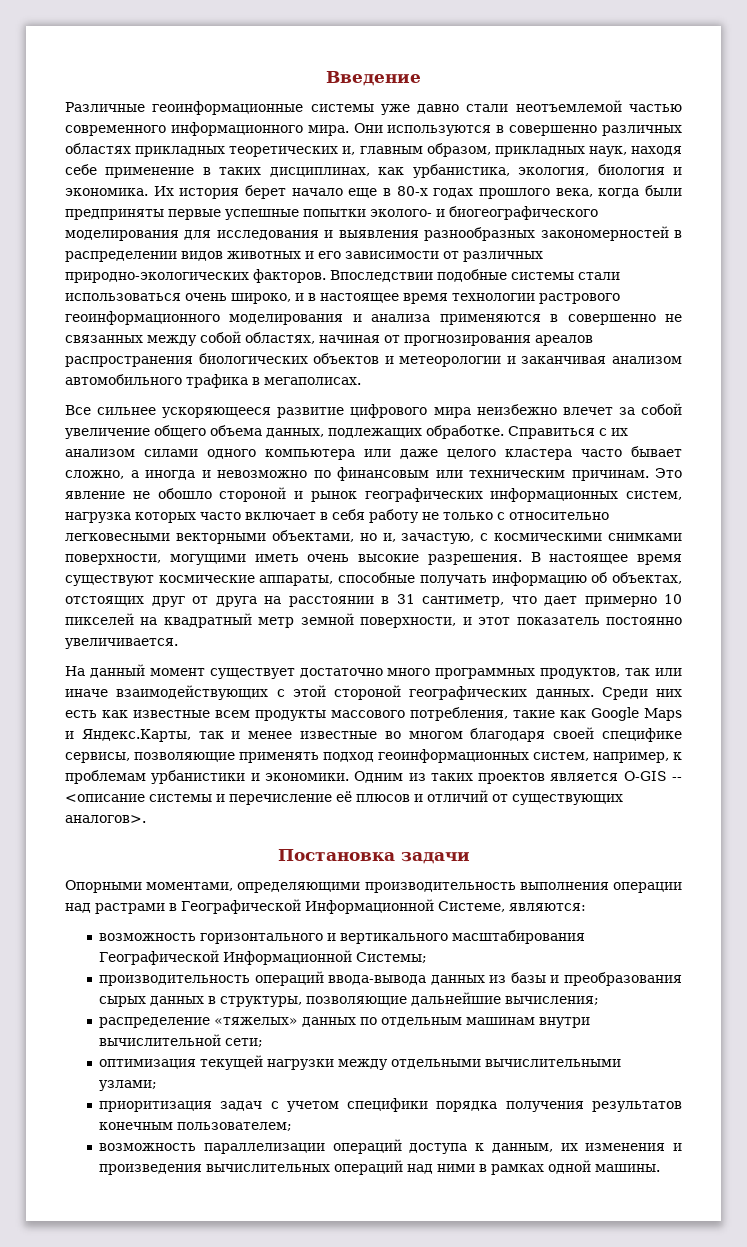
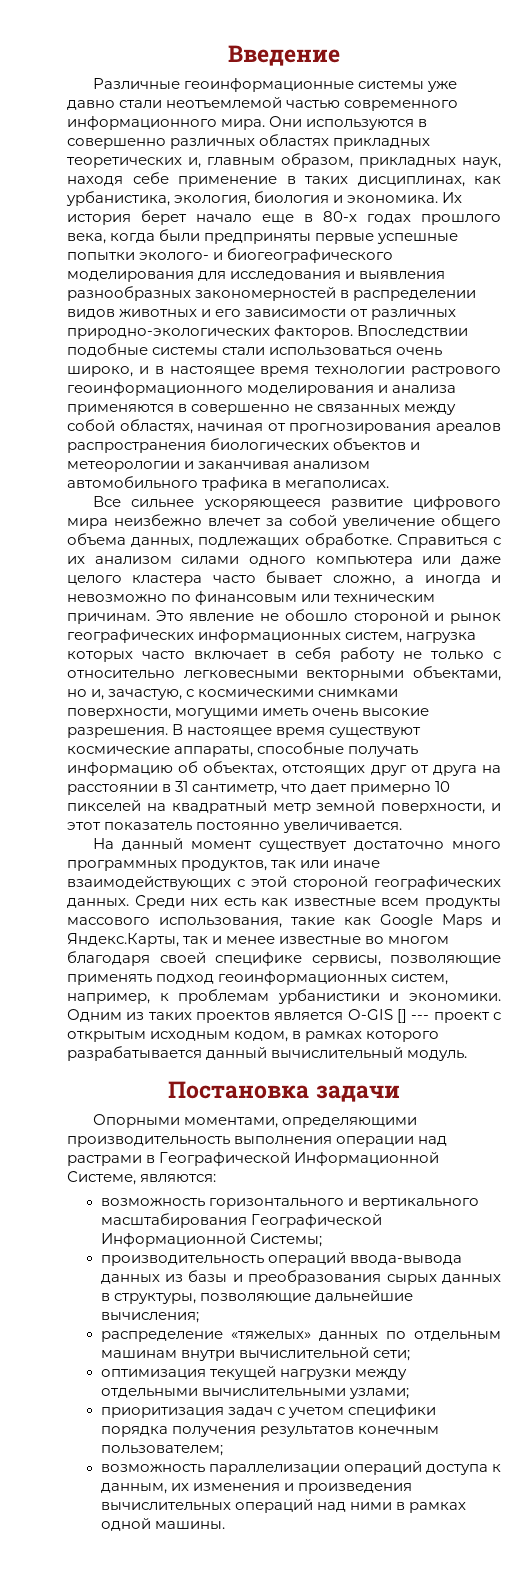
- Среди них есть как известные всем продукты массового потребления, такие как Google Maps и Яндекс.Карты, так и менее известные во многом благодаря своей специфике сервисы, позволяющие применять подход геоинформационных систем, например, к проблемам урбанистики и экономики.
+ Среди них есть как известные всем продукты массового использования, такие как Google Maps и Яндекс.Карты, так и менее известные во многом благодаря своей специфике сервисы, позволяющие применять подход геоинформационных систем, например, к проблемам урбанистики и экономики.
- Одним из таких проектов является O-GIS -- <описание системы и перечисление её плюсов и отличий от существующих аналогов>.
+ Одним из таких проектов является O-GIS [] --- проект с открытым исходным кодом, в рамках которого разрабатывается данный вычислительный модуль.

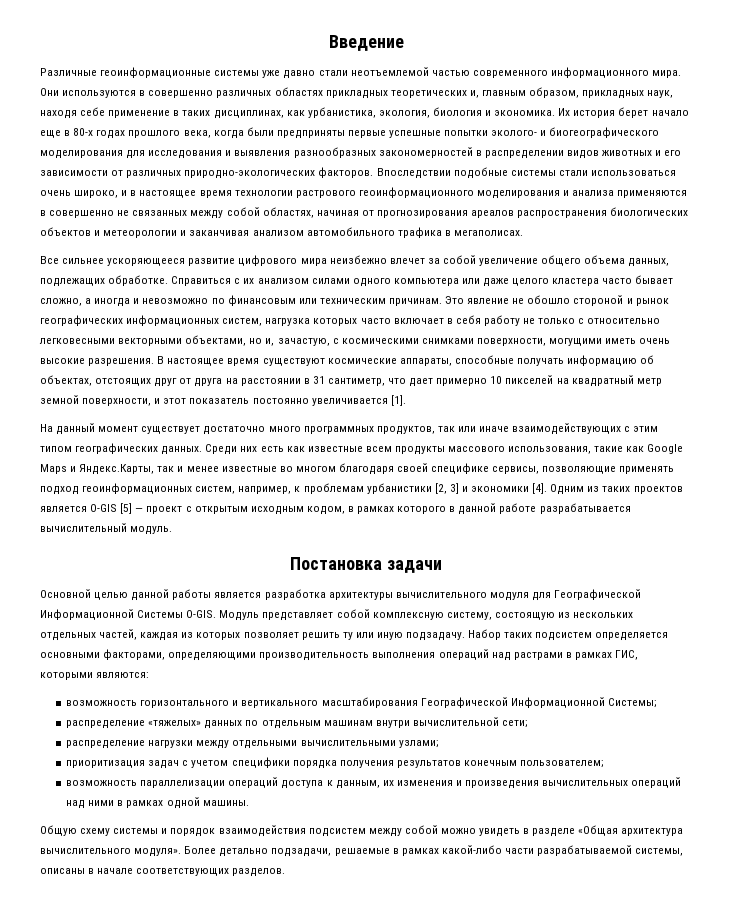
- В настоящее время существуют космические аппараты, способные получать информацию об объектах, отстоящих друг от друга на расстоянии в 31 сантиметр, что дает примерно 10 пикселей на квадратный метр земной поверхности, и этот показатель постоянно увеличивается.
+ В настоящее время существуют космические аппараты, способные получать информацию об объектах, отстоящих друг от друга на расстоянии в 31 сантиметр, что дает примерно 10 пикселей на квадратный метр земной поверхности, и этот показатель постоянно увеличивается [1].
- На данный момент существует достаточно много программных продуктов, так или иначе взаимодействующих с этой стороной географических данных.
+ На данный момент существует достаточно много программных продуктов, так или иначе взаимодействующих с этим типом географических данных.
- Среди них есть как известные всем продукты массового использования, такие как Google Maps и Яндекс.Карты, так и менее известные во многом благодаря своей специфике сервисы, позволяющие применять подход геоинформационных систем, например, к проблемам урбанистики и экономики.
+ Среди них есть как известные всем продукты массового использования, такие как Google Maps и Яндекс.Карты, так и менее известные во многом благодаря своей специфике сервисы, позволяющие применять подход геоинформационных систем, например, к проблемам урбанистики [2, 3] и экономики [4].
- Одним из таких проектов является O-GIS [] --- проект с открытым исходным кодом, в рамках которого разрабатывается данный вычислительный модуль.
+ Одним из таких проектов является O-GIS [5] — проект с открытым исходным кодом, в рамках которого в данной работе разрабатывается вычислительный модуль.
- Опорными моментами, определяющими производительность выполнения операции над растрами в Географической Информационной Системе, являются:
+ Основной целью данной работы является разработка архитектуры вычислительного модуля для Географической Информационной Системы O-GIS. Модуль представляет собой комплексную систему, состоящую из нескольких отдельных частей, каждая из которых позволяет решить ту или иную подзадачу. Набор таких подсистем определяется основными факторами, определяющими производительность выполнения операций над растрами в рамках ГИС, которыми являются:
- производительность операций ввода-вывода данных из базы и преобразования сырых данных в структуры, позволяющие дальнейшие вычисления;
- оптимизация текущей нагрузки между отдельными вычислительными узлами;
+ распределение нагрузки между отдельными вычислительными узлами;
+ Общую схему системы и порядок взаимодействия подсистем между собой можно увидеть в разделе «Общая архитектура вычислительного модуля». Более детально подзадачи, решаемые в рамках какой-либо части разрабатываемой системы, описаны в начале соответствующих разделов.

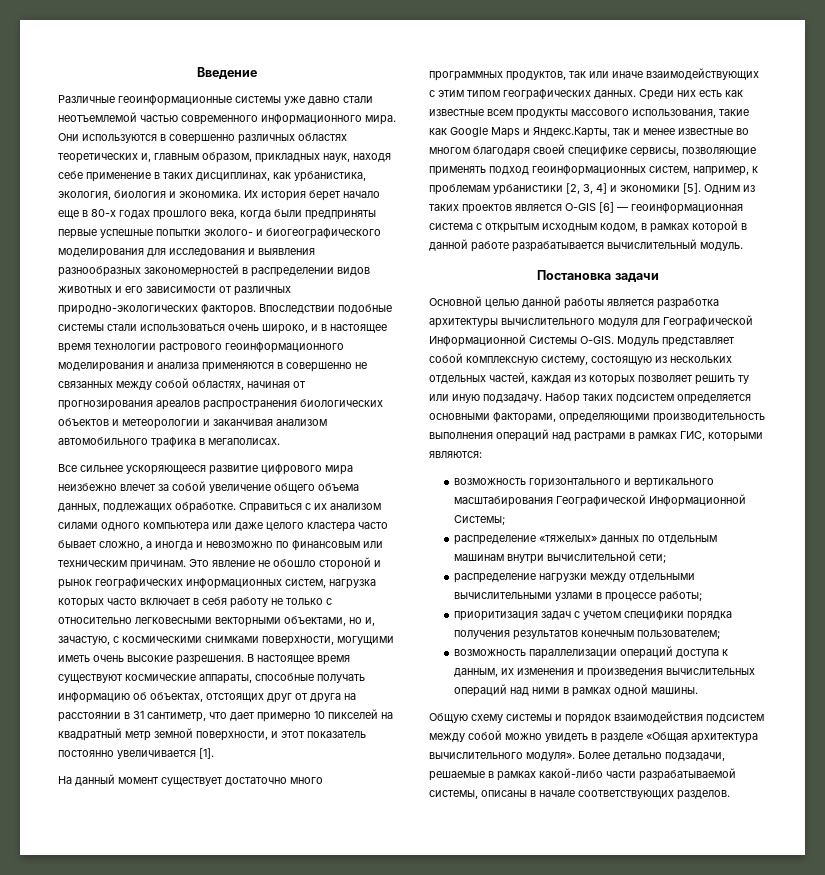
- Они используются в совершенно различных областях прикладных теоретических и, главным образом, прикладных наук, находя себе применение в таких дисциплинах, как урбанистика, экология, биология и экономика.
+ Они используются в совершенно различных областях теоретических и, главным образом, прикладных наук, находя себе применение в таких дисциплинах, как урбанистика, экология, биология и экономика.
- Среди них есть как известные всем продукты массового использования, такие как Google Maps и Яндекс.Карты, так и менее известные во многом благодаря своей специфике сервисы, позволяющие применять подход геоинформационных систем, например, к проблемам урбанистики [2, 3] и экономики [4].
+ Среди них есть как известные всем продукты массового использования, такие как Google Maps и Яндекс.Карты, так и менее известные во многом благодаря своей специфике сервисы, позволяющие применять подход геоинформационных систем, например, к проблемам урбанистики [2, 3, 4] и экономики [5].
- Одним из таких проектов является O-GIS [5] — проект с открытым исходным кодом, в рамках которого в данной работе разрабатывается вычислительный модуль.
+ Одним из таких проектов является O-GIS [6] — геоинформационная система с открытым исходным кодом, в рамках которой в данной работе разрабатывается вычислительный модуль.
- распределение нагрузки между отдельными вычислительными узлами;
+ распределение нагрузки между отдельными вычислительными узлами в процессе работы;

